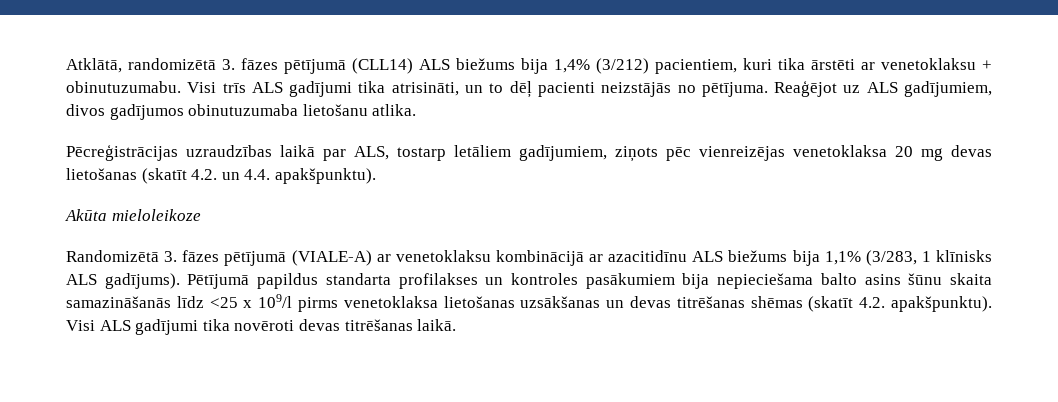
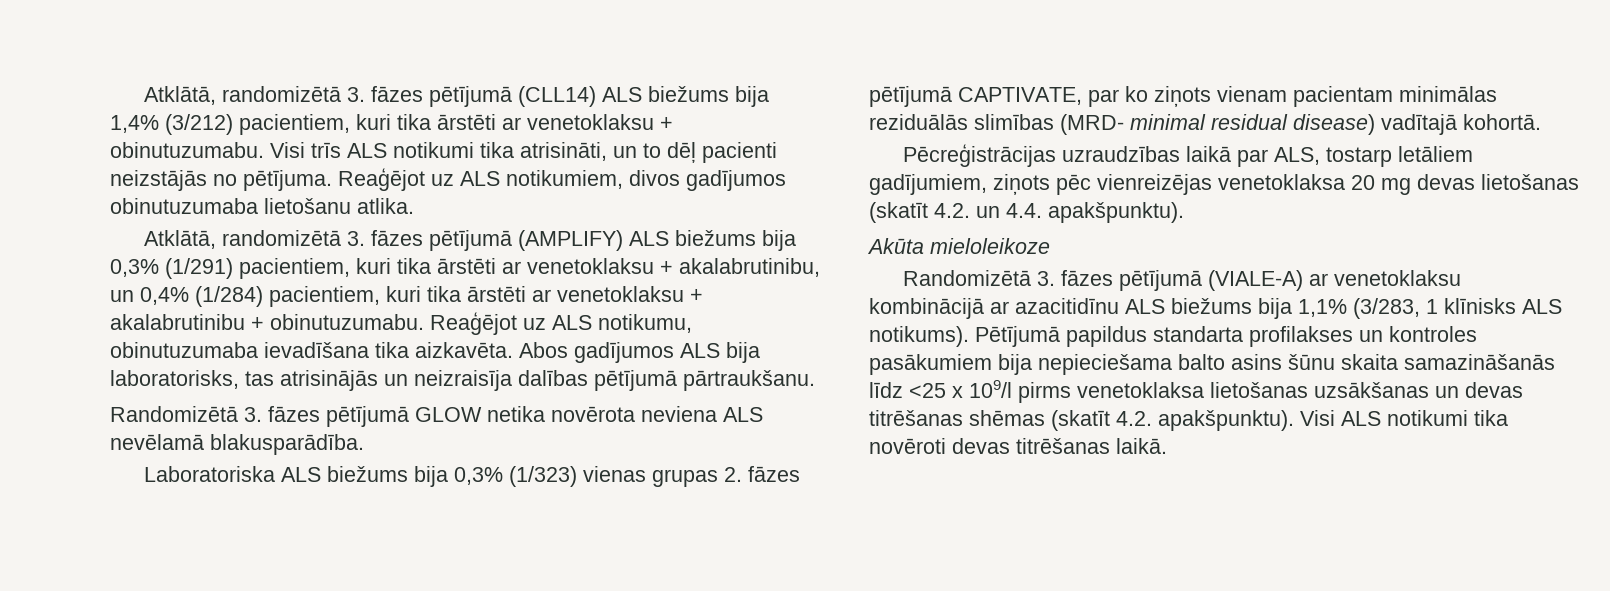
- Visi trīs ALS gadījumi tika atrisināti, un to dēļ pacienti neizstājās no pētījuma.
+ Visi trīs ALS notikumi tika atrisināti, un to dēļ pacienti neizstājās no pētījuma.
- Reaģējot uz ALS gadījumiem, divos gadījumos obinutuzumaba lietošanu atlika.
+ Reaģējot uz ALS notikumiem, divos gadījumos obinutuzumaba lietošanu atlika.
+ Atklātā, randomizētā 3. fāzes pētījumā (AMPLIFY) ALS biežums bija 0,3% (1/291) pacientiem, kuri tika ārstēti ar venetoklaksu + akalabrutinibu, un 0,4% (1/284) pacientiem, kuri tika ārstēti ar venetoklaksu + akalabrutinibu + obinutuzumabu. Reaģējot uz ALS notikumu, obinutuzumaba ievadīšana tika aizkavēta. Abos gadījumos ALS bija laboratorisks, tas atrisinājās un neizraisīja dalības pētījumā pārtraukšanu.
+ Randomizētā 3. fāzes pētījumā GLOW netika novērota neviena ALS nevēlamā blakusparādība.
+ Laboratoriska ALS biežums bija 0,3% (1/323) vienas grupas 2. fāzes pētījumā CAPTIVATE, par ko ziņots vienam pacientam minimālas reziduālās slimības (MRD- minimal residual disease) vadītajā kohortā.
- Randomizētā 3. fāzes pētījumā (VIALE-A) ar venetoklaksu kombinācijā ar azacitidīnu ALS biežums bija 1,1% (3/283, 1 klīnisks ALS gadījums).
+ Randomizētā 3. fāzes pētījumā (VIALE-A) ar venetoklaksu kombinācijā ar azacitidīnu ALS biežums bija 1,1% (3/283, 1 klīnisks ALS notikums).
- Visi ALS gadījumi tika novēroti devas titrēšanas laikā.
+ Visi ALS notikumi tika novēroti devas titrēšanas laikā.

